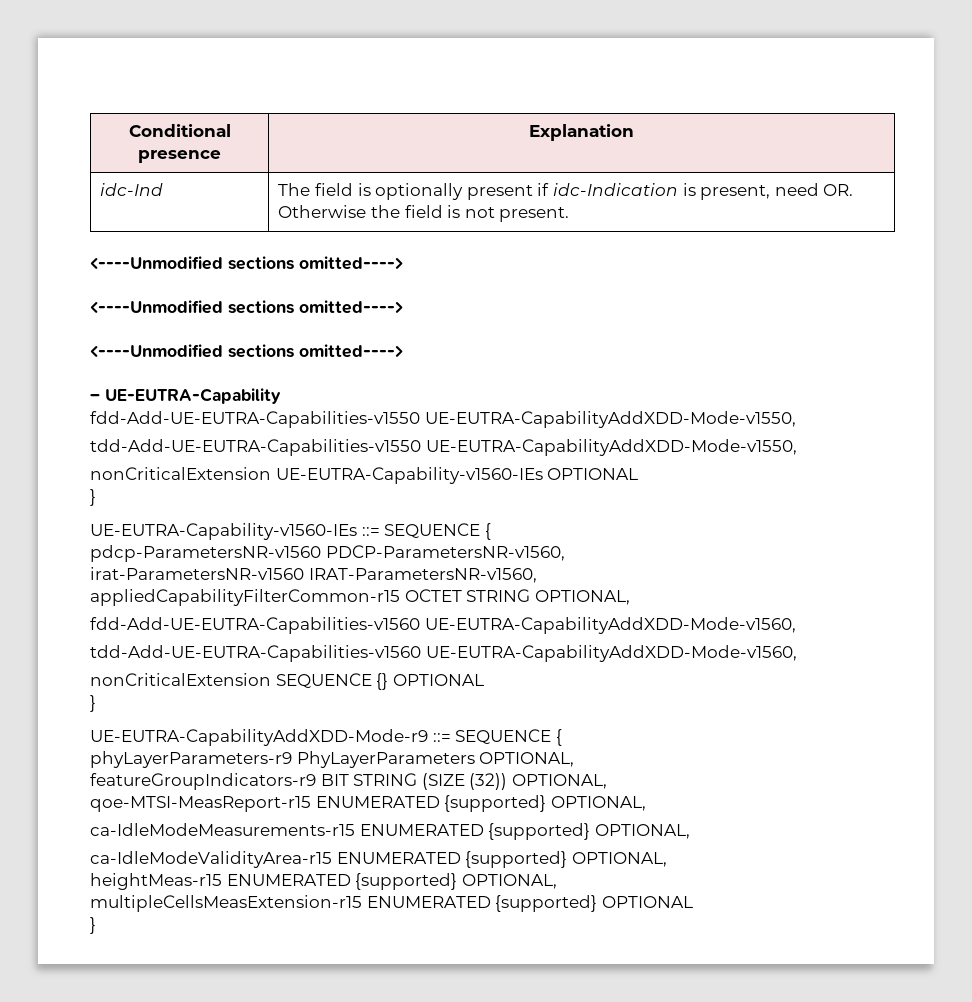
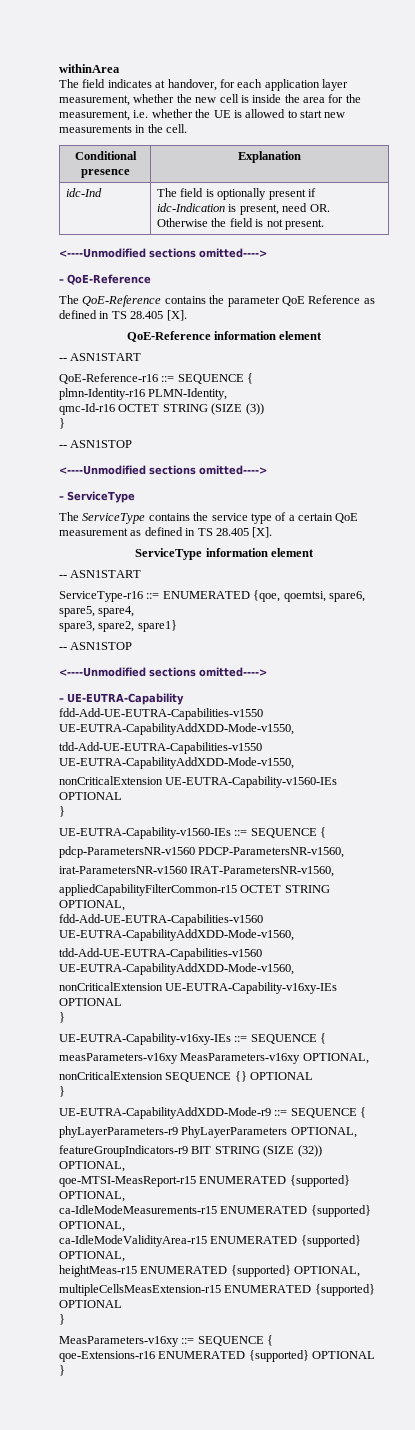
+ withinArea
+ The field indicates at handover, for each application layer measurement, whether the new cell is inside the area for the measurement, i.e. whether the UE is allowed to start new measurements in the cell.
  idc-Ind | The field is optionally present if idc-Indication is present, need OR. Otherwise the field is not present.
  <----Unmodified sections omitted---->
+ – QoE-Reference
+ The QoE-Reference contains the parameter QoE Reference as defined in TS 28.405 [X].
+ QoE-Reference information element
+ -- ASN1START
+ QoE-Reference-r16 ::= SEQUENCE {
+ plmn-Identity-r16 PLMN-Identity,
+ qmc-Id-r16 OCTET STRING (SIZE (3))
+ }
+ -- ASN1STOP
  <----Unmodified sections omitted---->
+ – ServiceType
+ The ServiceType contains the service type of a certain QoE measurement as defined in TS 28.405 [X].
+ ServiceType information element
+ -- ASN1START
+ ServiceType-r16 ::= ENUMERATED {qoe, qoemtsi, spare6, spare5, spare4,
+ spare3, spare2, spare1}
+ -- ASN1STOP
+ nonCriticalExtension UE-EUTRA-Capability-v16xy-IEs OPTIONAL
+ }
+ UE-EUTRA-Capability-v16xy-IEs ::= SEQUENCE {
+ measParameters-v16xy MeasParameters-v16xy OPTIONAL,
+ MeasParameters-v16xy ::= SEQUENCE {
+ qoe-Extensions-r16 ENUMERATED {supported} OPTIONAL
+ }

